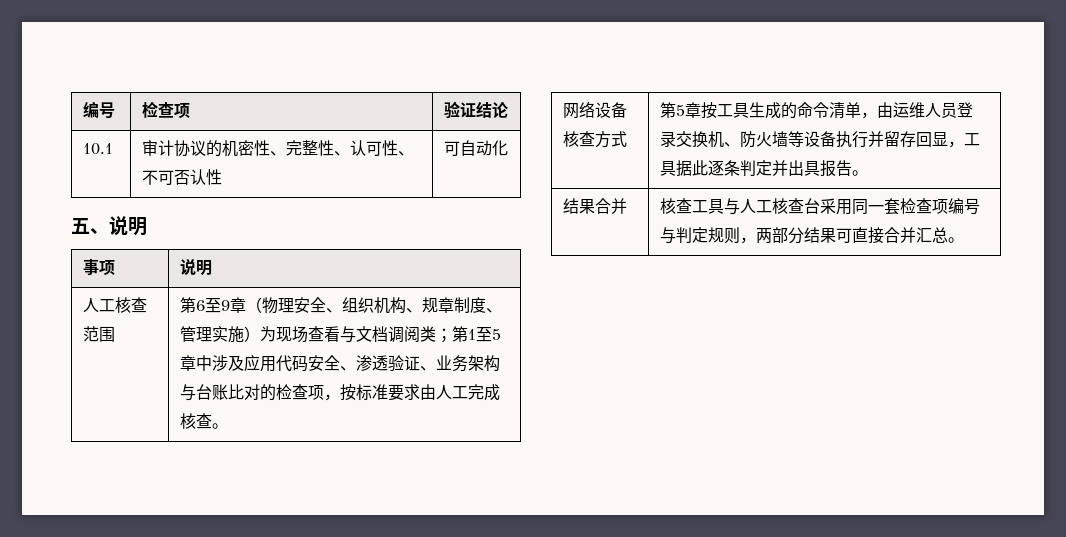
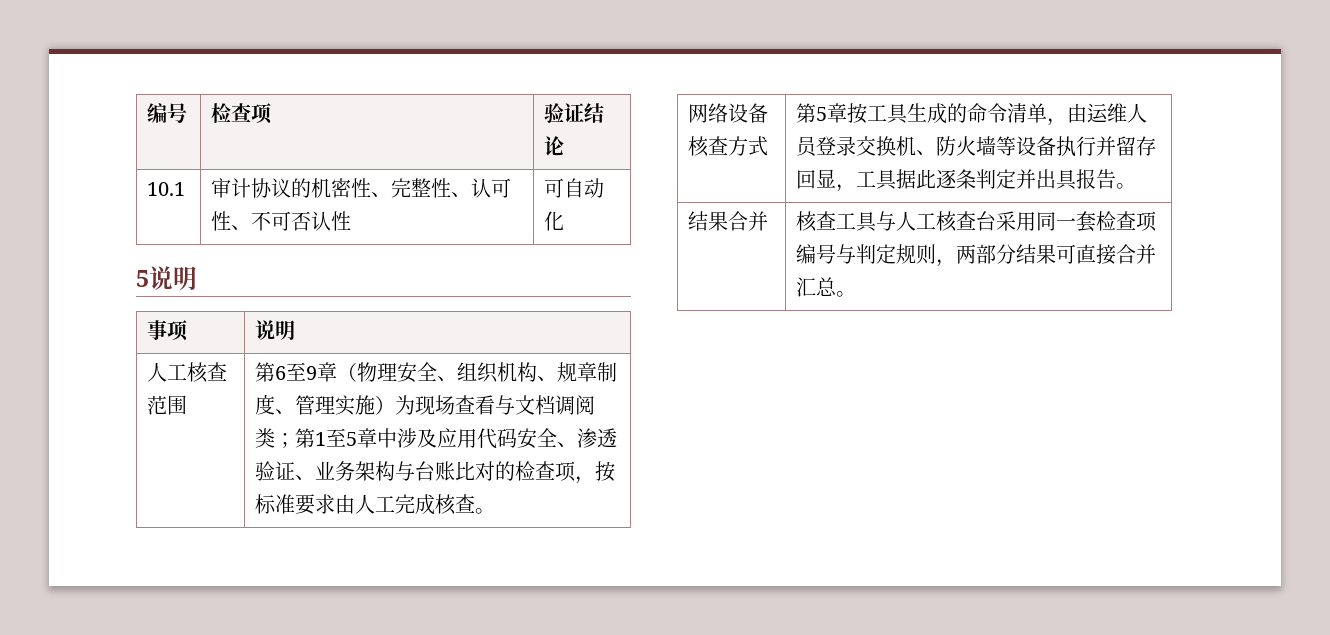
- 五、说明
+ 5说明

